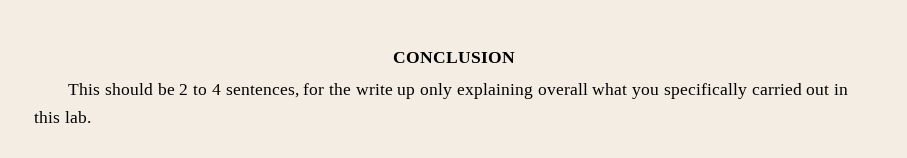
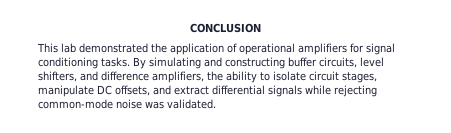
- This should be 2 to 4 sentences, for the write up only explaining overall what you specifically carried out in this lab.
+ This lab demonstrated the application of operational amplifiers for signal conditioning tasks. By simulating and constructing buffer circuits, level shifters, and difference amplifiers, the ability to isolate circuit stages, manipulate DC offsets, and extract differential signals while rejecting common-mode noise was validated.

